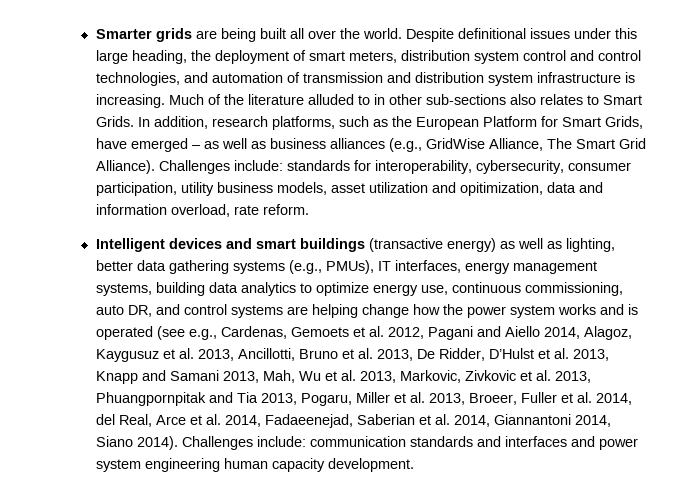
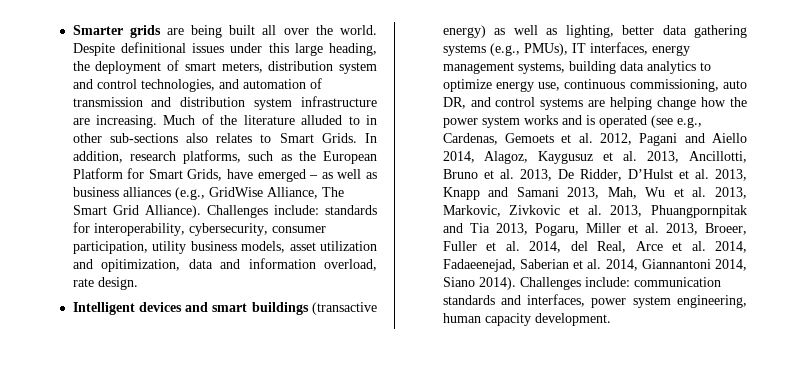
- Despite definitional issues under this large heading, the deployment of smart meters, distribution system control and control technologies, and automation of transmission and distribution system infrastructure is increasing.
+ Despite definitional issues under this large heading, the deployment of smart meters, distribution system and control technologies, and automation of transmission and distribution system infrastructure are increasing.
- Challenges include: standards for interoperability, cybersecurity, consumer participation, utility business models, asset utilization and opitimization, data and information overload, rate reform.
+ Challenges include: standards for interoperability, cybersecurity, consumer participation, utility business models, asset utilization and opitimization, data and information overload, rate design.
- Challenges include: communication standards and interfaces and power system engineering human capacity development.
+ Challenges include: communication standards and interfaces, power system engineering, human capacity development.

